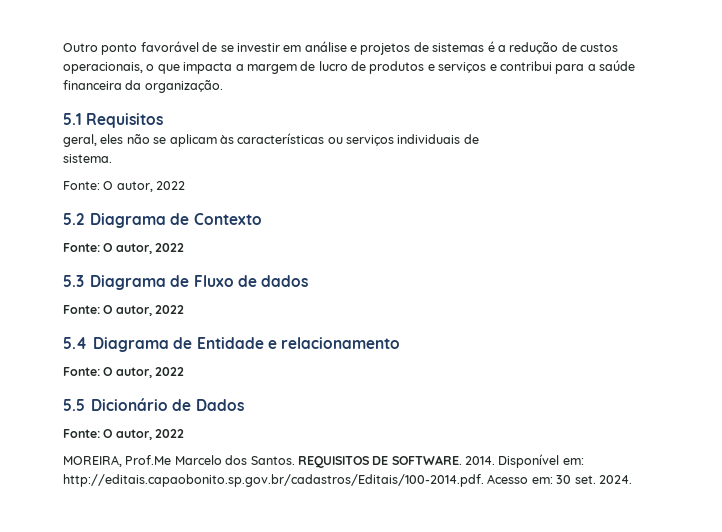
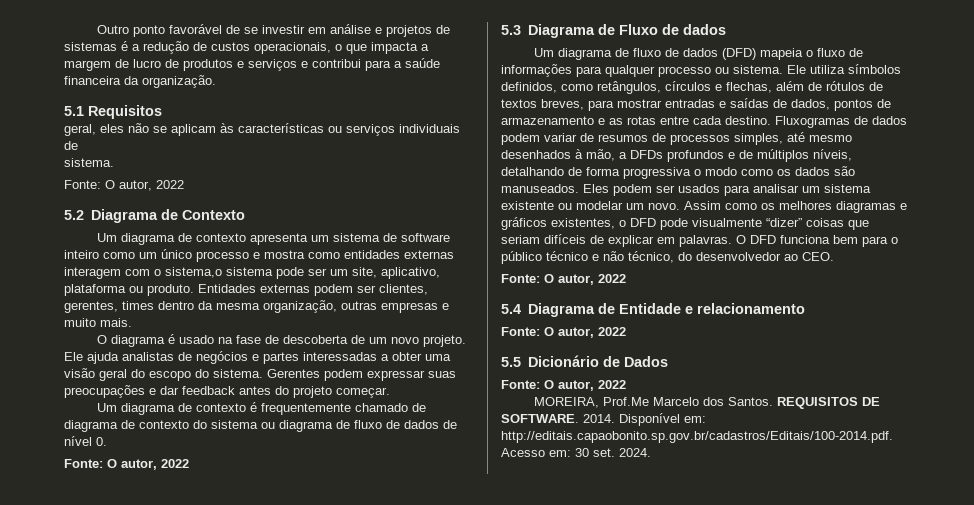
+ Um diagrama de contexto apresenta um sistema de software inteiro como um único processo e mostra como entidades externas interagem com o sistema,o sistema pode ser um site, aplicativo, plataforma ou produto. Entidades externas podem ser clientes, gerentes, times dentro da mesma organização, outras empresas e muito mais.
+ O diagrama é usado na fase de descoberta de um novo projeto. Ele ajuda analistas de negócios e partes interessadas a obter uma visão geral do escopo do sistema. Gerentes podem expressar suas preocupações e dar feedback antes do projeto começar.
+ Um diagrama de contexto é frequentemente chamado de diagrama de contexto do sistema ou diagrama de fluxo de dados de nível 0.
+ Um diagrama de fluxo de dados (DFD) mapeia o fluxo de informações para qualquer processo ou sistema. Ele utiliza símbolos definidos, como retângulos, círculos e flechas, além de rótulos de textos breves, para mostrar entradas e saídas de dados, pontos de armazenamento e as rotas entre cada destino. Fluxogramas de dados podem variar de resumos de processos simples, até mesmo desenhados à mão, a DFDs profundos e de múltiplos níveis, detalhando de forma progressiva o modo como os dados são manuseados. Eles podem ser usados para analisar um sistema existente ou modelar um novo. Assim como os melhores diagramas e gráficos existentes, o DFD pode visualmente “dizer” coisas que seriam difíceis de explicar em palavras. O DFD funciona bem para o público técnico e não técnico, do desenvolvedor ao CEO.

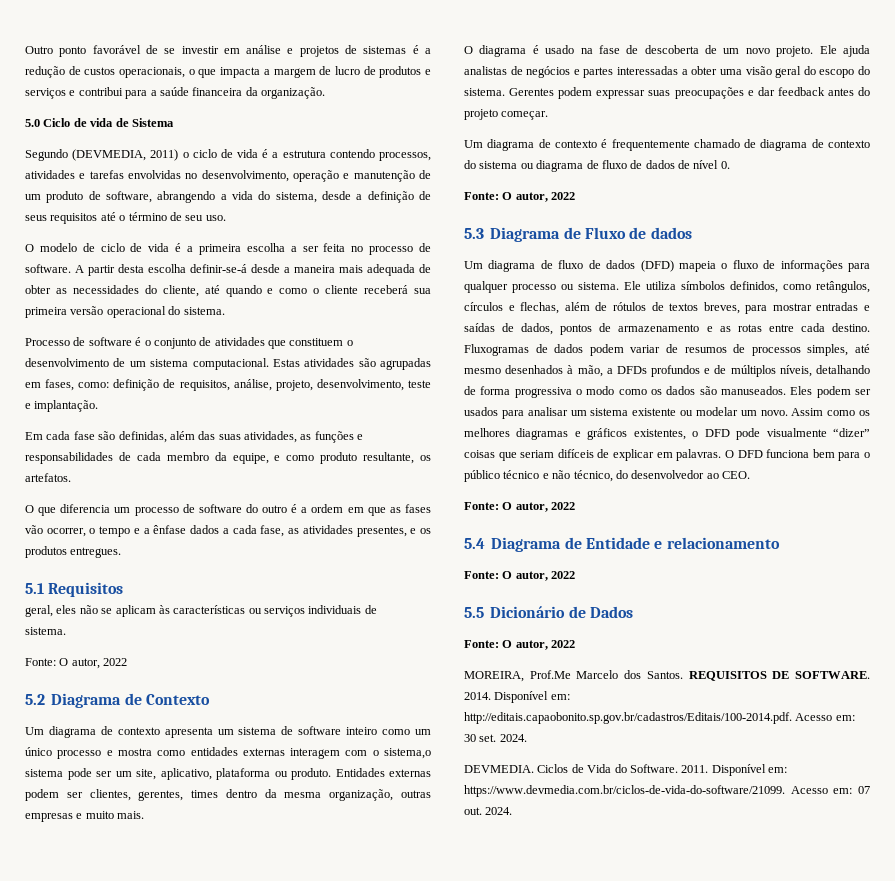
+ 5.0 Ciclo de vida de Sistema
+ Segundo (DEVMEDIA, 2011) o ciclo de vida é a estrutura contendo processos, atividades e tarefas envolvidas no desenvolvimento, operação e manutenção de um produto de software, abrangendo a vida do sistema, desde a definição de seus requisitos até o término de seu uso.
+ O modelo de ciclo de vida é a primeira escolha a ser feita no processo de software. A partir desta escolha definir-se-á desde a maneira mais adequada de obter as necessidades do cliente, até quando e como o cliente receberá sua primeira versão operacional do sistema.
+ Processo de software é o conjunto de atividades que constituem o desenvolvimento de um sistema computacional. Estas atividades são agrupadas em fases, como: definição de requisitos, análise, projeto, desenvolvimento, teste e implantação.
+ Em cada fase são definidas, além das suas atividades, as funções e responsabilidades de cada membro da equipe, e como produto resultante, os artefatos.
+ O que diferencia um processo de software do outro é a ordem em que as fases vão ocorrer, o tempo e a ênfase dados a cada fase, as atividades presentes, e os produtos entregues.
+ DEVMEDIA. Ciclos de Vida do Software. 2011. Disponível em: https://www.devmedia.com.br/ciclos-de-vida-do-software/21099. Acesso em: 07 out. 2024.

